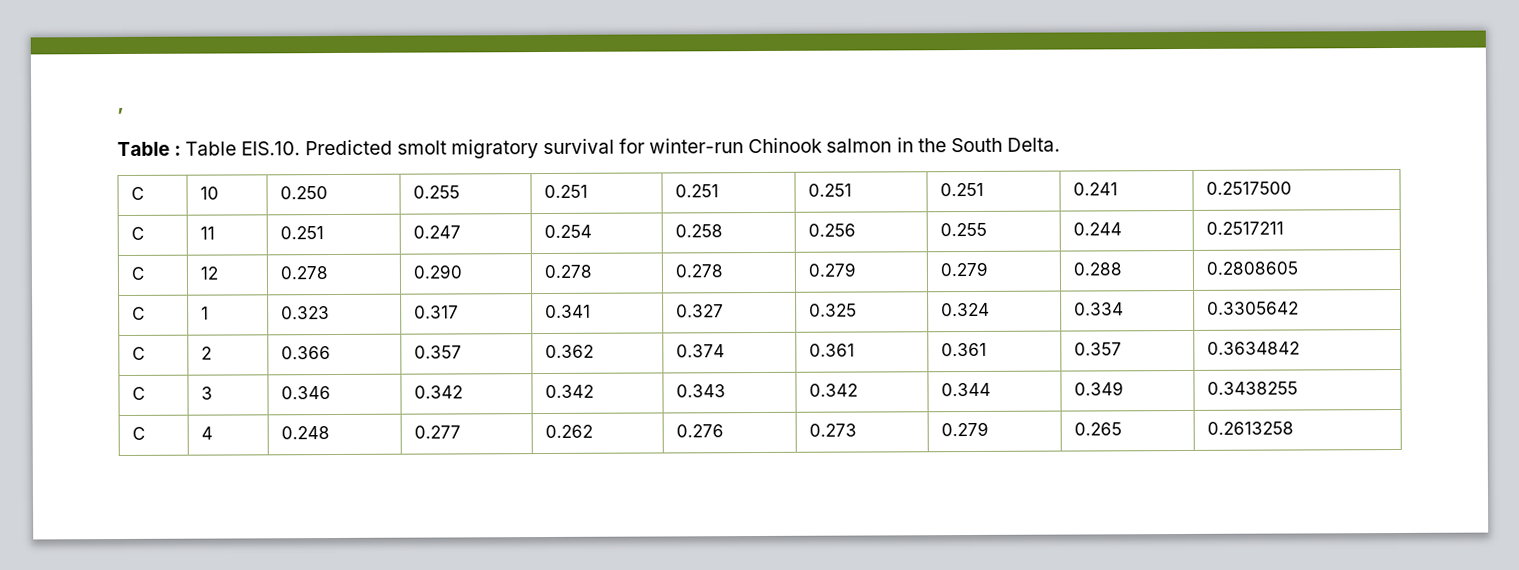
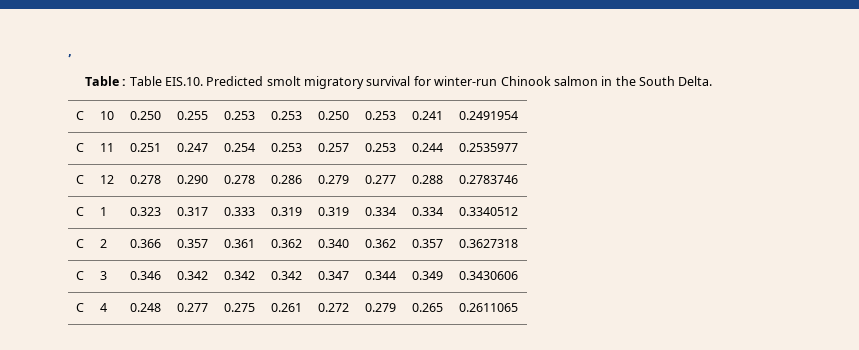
- C | 10 | 0.250 | 0.255 | 0.251 | 0.251 | 0.251 | 0.251 | 0.241 | 0.2517500
+ C | 10 | 0.250 | 0.255 | 0.253 | 0.253 | 0.250 | 0.253 | 0.241 | 0.2491954
- C | 11 | 0.251 | 0.247 | 0.254 | 0.258 | 0.256 | 0.255 | 0.244 | 0.2517211
+ C | 11 | 0.251 | 0.247 | 0.254 | 0.253 | 0.257 | 0.253 | 0.244 | 0.2535977
- C | 12 | 0.278 | 0.290 | 0.278 | 0.278 | 0.279 | 0.279 | 0.288 | 0.2808605
+ C | 12 | 0.278 | 0.290 | 0.278 | 0.286 | 0.279 | 0.277 | 0.288 | 0.2783746
- C | 1 | 0.323 | 0.317 | 0.341 | 0.327 | 0.325 | 0.324 | 0.334 | 0.3305642
+ C | 1 | 0.323 | 0.317 | 0.333 | 0.319 | 0.319 | 0.334 | 0.334 | 0.3340512
- C | 2 | 0.366 | 0.357 | 0.362 | 0.374 | 0.361 | 0.361 | 0.357 | 0.3634842
+ C | 2 | 0.366 | 0.357 | 0.361 | 0.362 | 0.340 | 0.362 | 0.357 | 0.3627318
- C | 3 | 0.346 | 0.342 | 0.342 | 0.343 | 0.342 | 0.344 | 0.349 | 0.3438255
+ C | 3 | 0.346 | 0.342 | 0.342 | 0.342 | 0.347 | 0.344 | 0.349 | 0.3430606
- C | 4 | 0.248 | 0.277 | 0.262 | 0.276 | 0.273 | 0.279 | 0.265 | 0.2613258
+ C | 4 | 0.248 | 0.277 | 0.275 | 0.261 | 0.272 | 0.279 | 0.265 | 0.2611065

